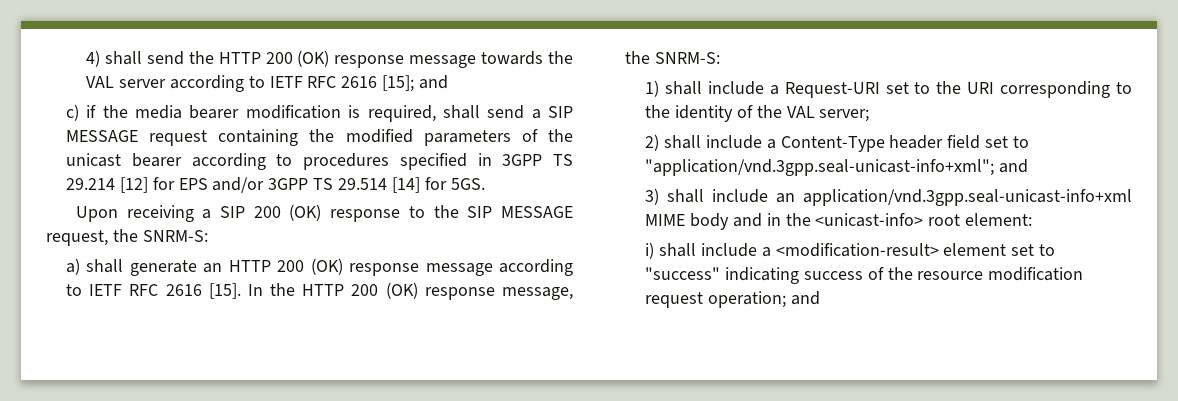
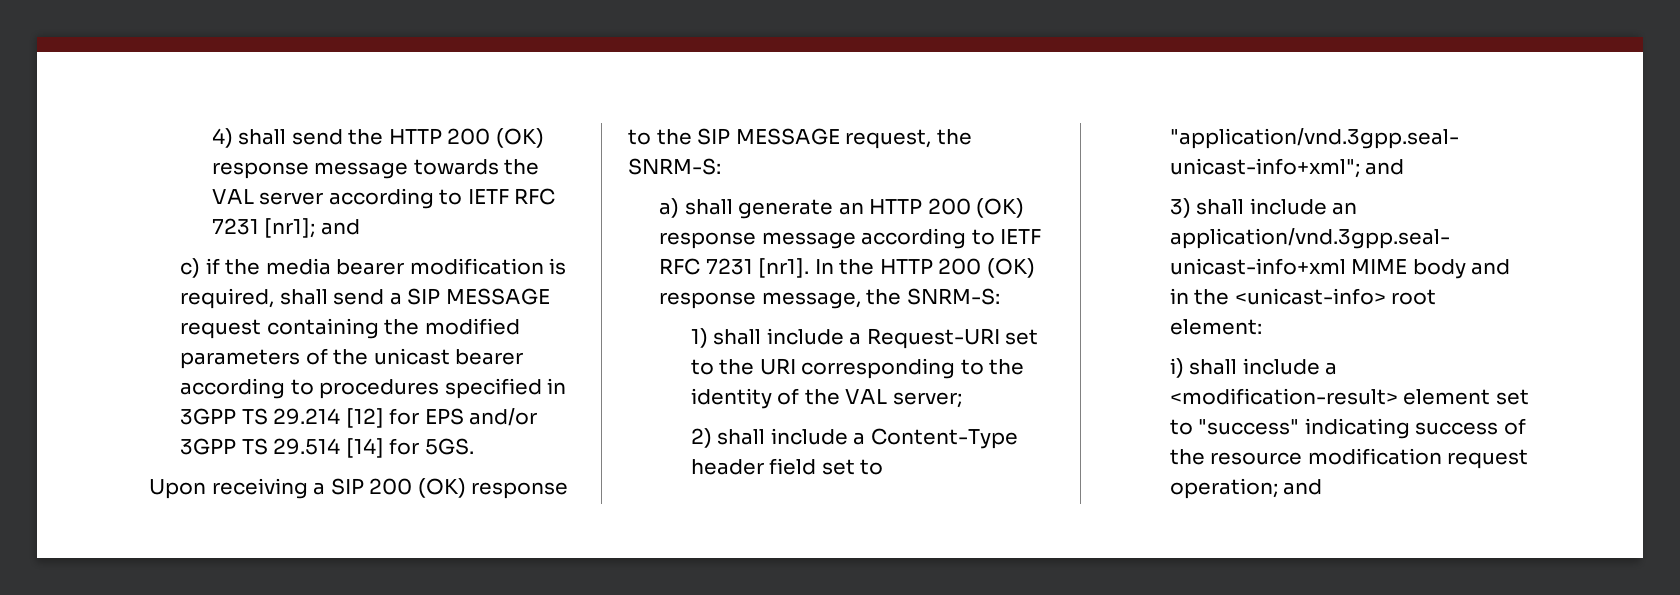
- 4) shall send the HTTP 200 (OK) response message towards the VAL server according to IETF RFC 2616 [15]; and
+ 4) shall send the HTTP 200 (OK) response message towards the VAL server according to IETF RFC 7231 [nr1]; and
- a) shall generate an HTTP 200 (OK) response message according to IETF RFC 2616 [15].
+ a) shall generate an HTTP 200 (OK) response message according to IETF RFC 7231 [nr1].

